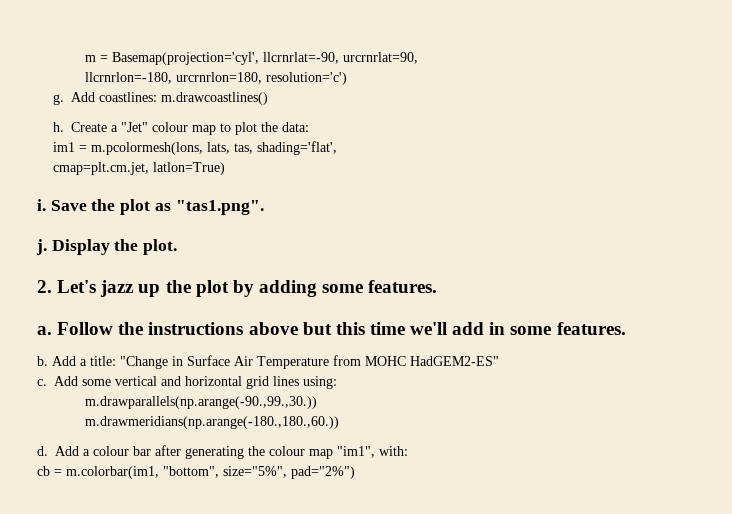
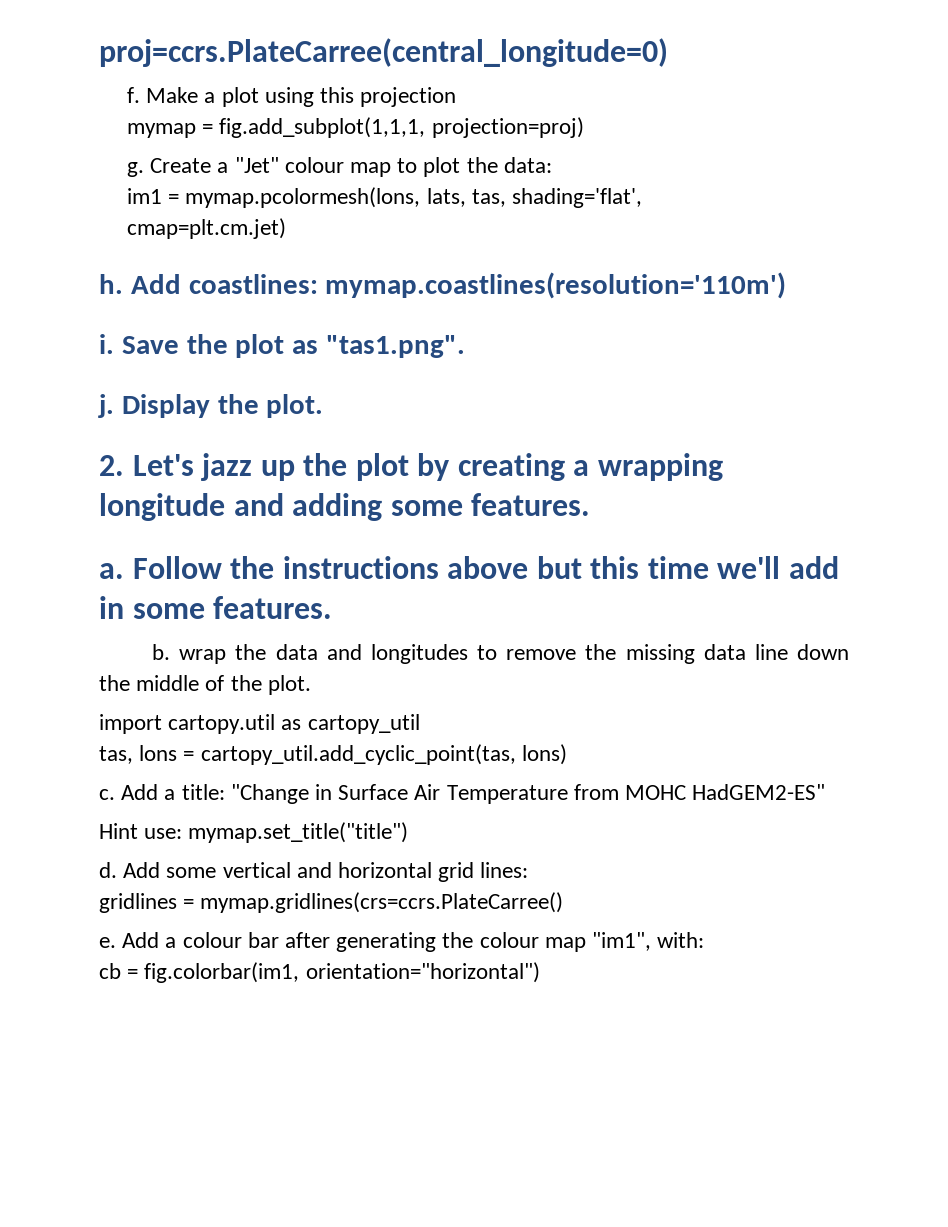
- m = Basemap(projection='cyl', llcrnrlat=-90, urcrnrlat=90,
- llcrnrlon=-180, urcrnrlon=180, resolution='c')
- g. Add coastlines: m.drawcoastlines()
- h.
+ proj=ccrs.PlateCarree(central_longitude=0)
+ f. Make a plot using this projection
+ mymap = fig.add_subplot(1,1,1, projection=proj)
+ g.
- im1 = m.pcolormesh(lons, lats, tas, shading='flat',
+ im1 = mymap.pcolormesh(lons, lats, tas, shading='flat',
- cmap=plt.cm.jet, latlon=True)
+ cmap=plt.cm.jet)
+ h. Add coastlines: mymap.coastlines(resolution='110m')
- 2. Let's jazz up the plot by adding some features.
+ 2. Let's jazz up the plot by creating a wrapping longitude and adding some features.
- b.
+ b. wrap the data and longitudes to remove the missing data line down the middle of the plot.
+ import cartopy.util as cartopy_util
+ tas, lons = cartopy_util.add_cyclic_point(tas, lons)
+ c.
- c.
+ Hint use: mymap.set_title("title")
+ d.
- Add some vertical and horizontal grid lines using:
- m.drawparallels(np.arange(-90.,99.,30.))
- m.drawmeridians(np.arange(-180.,180.,60.))
- d.
+ Add some vertical and horizontal grid lines:
+ gridlines = mymap.gridlines(crs=ccrs.PlateCarree()
+ e.
- cb = m.colorbar(im1, "bottom", size="5%", pad="2%")
+ cb = fig.colorbar(im1, orientation="horizontal")

